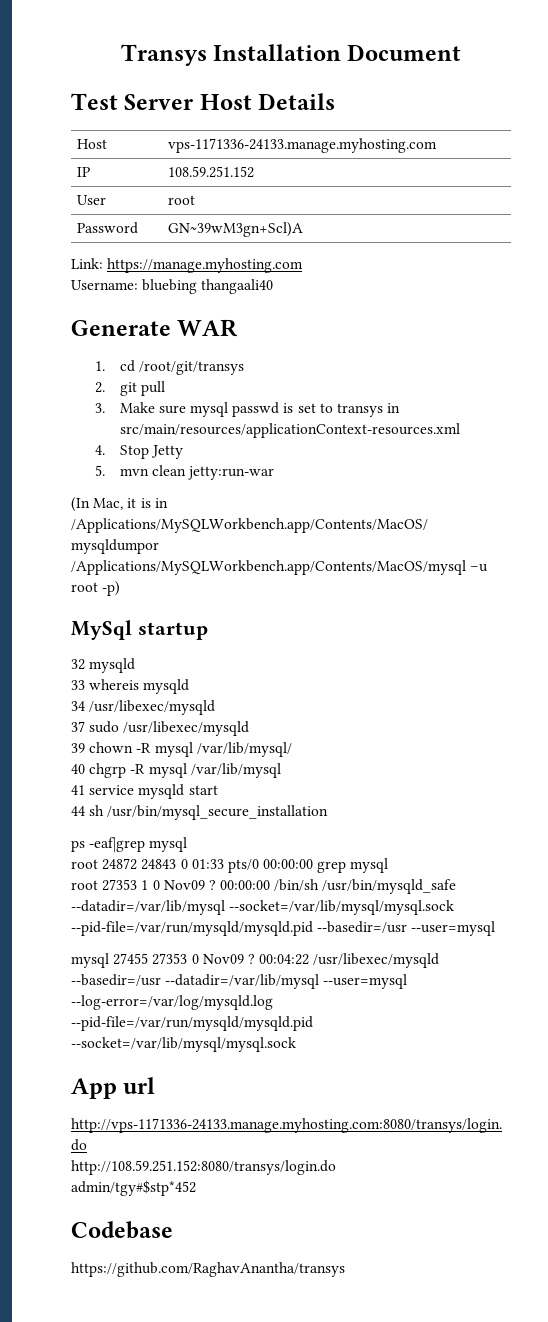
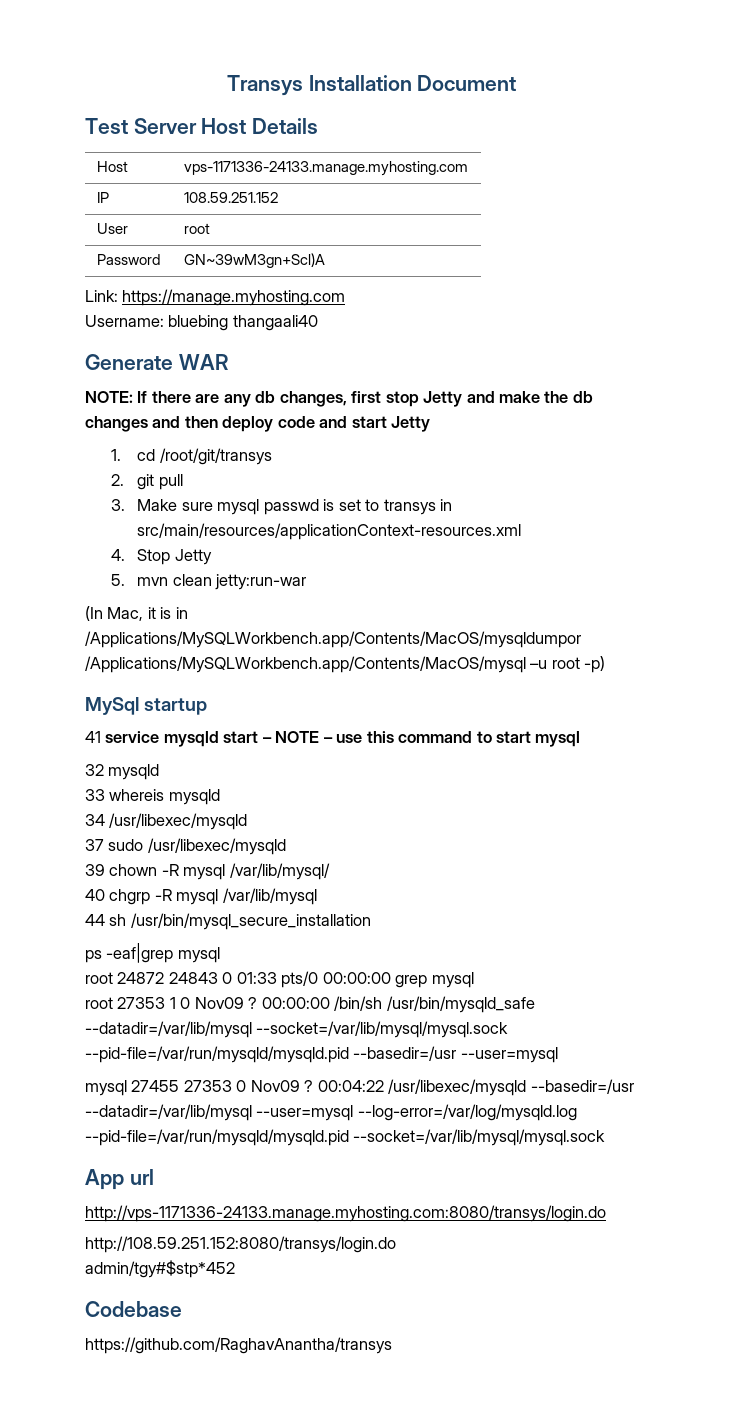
+ NOTE: If there are any db changes, first stop Jetty and make the db changes and then deploy code and start Jetty
+ 41 service mysqld start – NOTE – use this command to start mysql
- 41 service mysqld start

